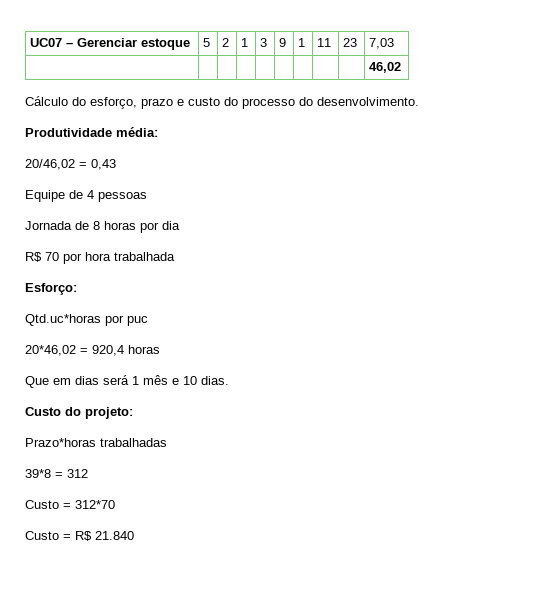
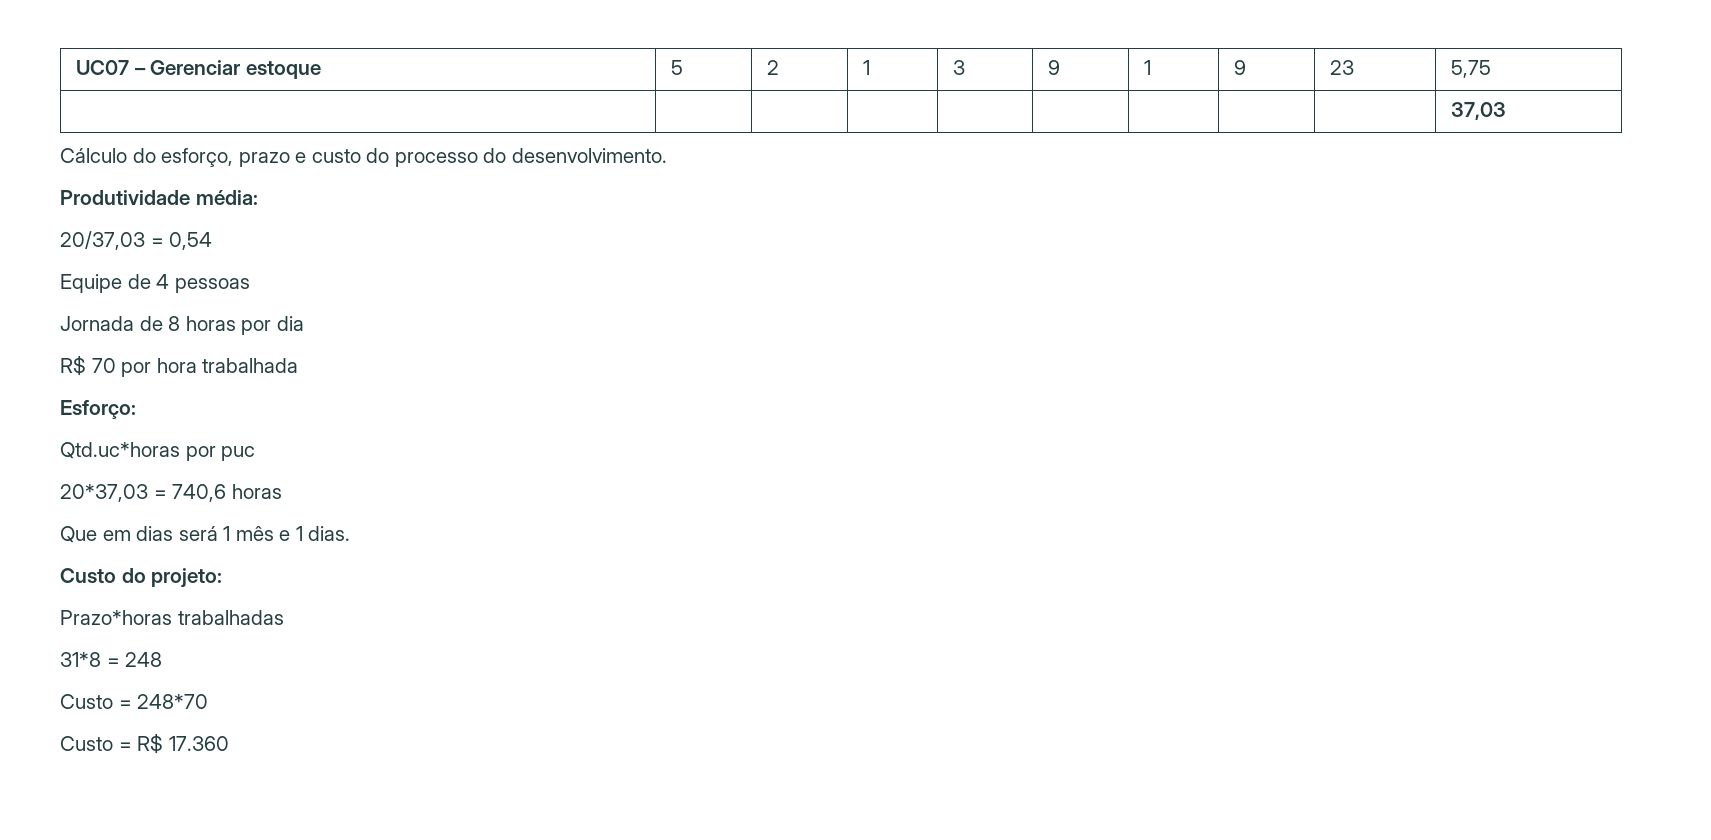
- UC07 – Gerenciar estoque | 5 | 2 | 1 | 3 | 9 | 1 | 11 | 23 | 7,03
- | | | | | | | | | 46,02
+ UC07 – Gerenciar estoque | 5 | 2 | 1 | 3 | 9 | 1 | 9 | 23 | 5,75
+ | | | | | | | | | 37,03
- 20/46,02 = 0,43
+ 20/37,03 = 0,54
- 20*46,02 = 920,4 horas
+ 20*37,03 = 740,6 horas
- Que em dias será 1 mês e 10 dias.
+ Que em dias será 1 mês e 1 dias.
- 39*8 = 312
- Custo = 312*70
+ 31*8 = 248
+ Custo = 248*70
- Custo = R$ 21.840
+ Custo = R$ 17.360

